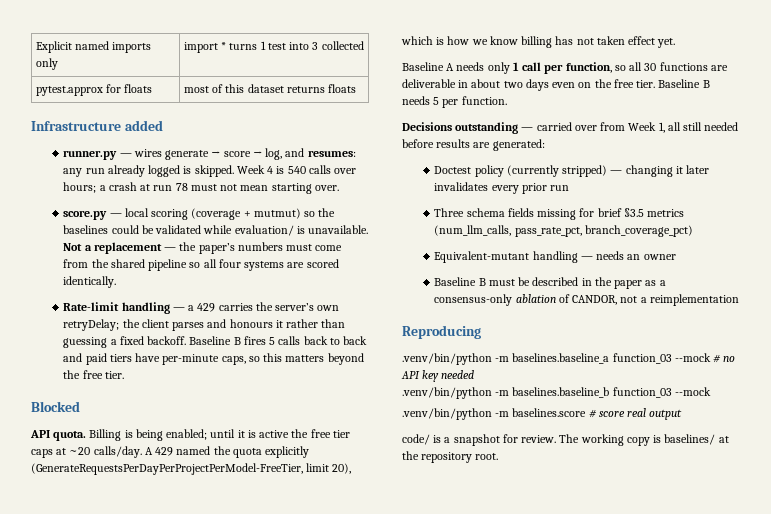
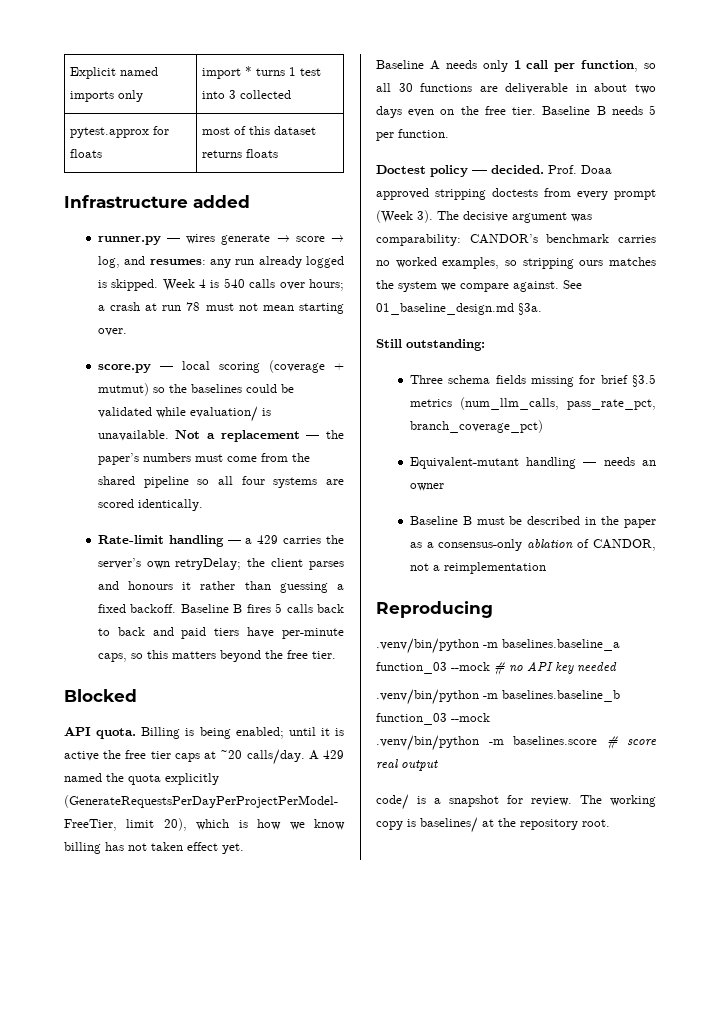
- Decisions outstanding — carried over from Week 1, all still needed before results are generated:
- Doctest policy (currently stripped) — changing it later invalidates every prior run
+ Doctest policy — decided. Prof. Doaa approved stripping doctests from every prompt (Week 3). The decisive argument was comparability: CANDOR’s benchmark carries no worked examples, so stripping ours matches the system we compare against. See 01_baseline_design.md §3a.
+ Still outstanding:

